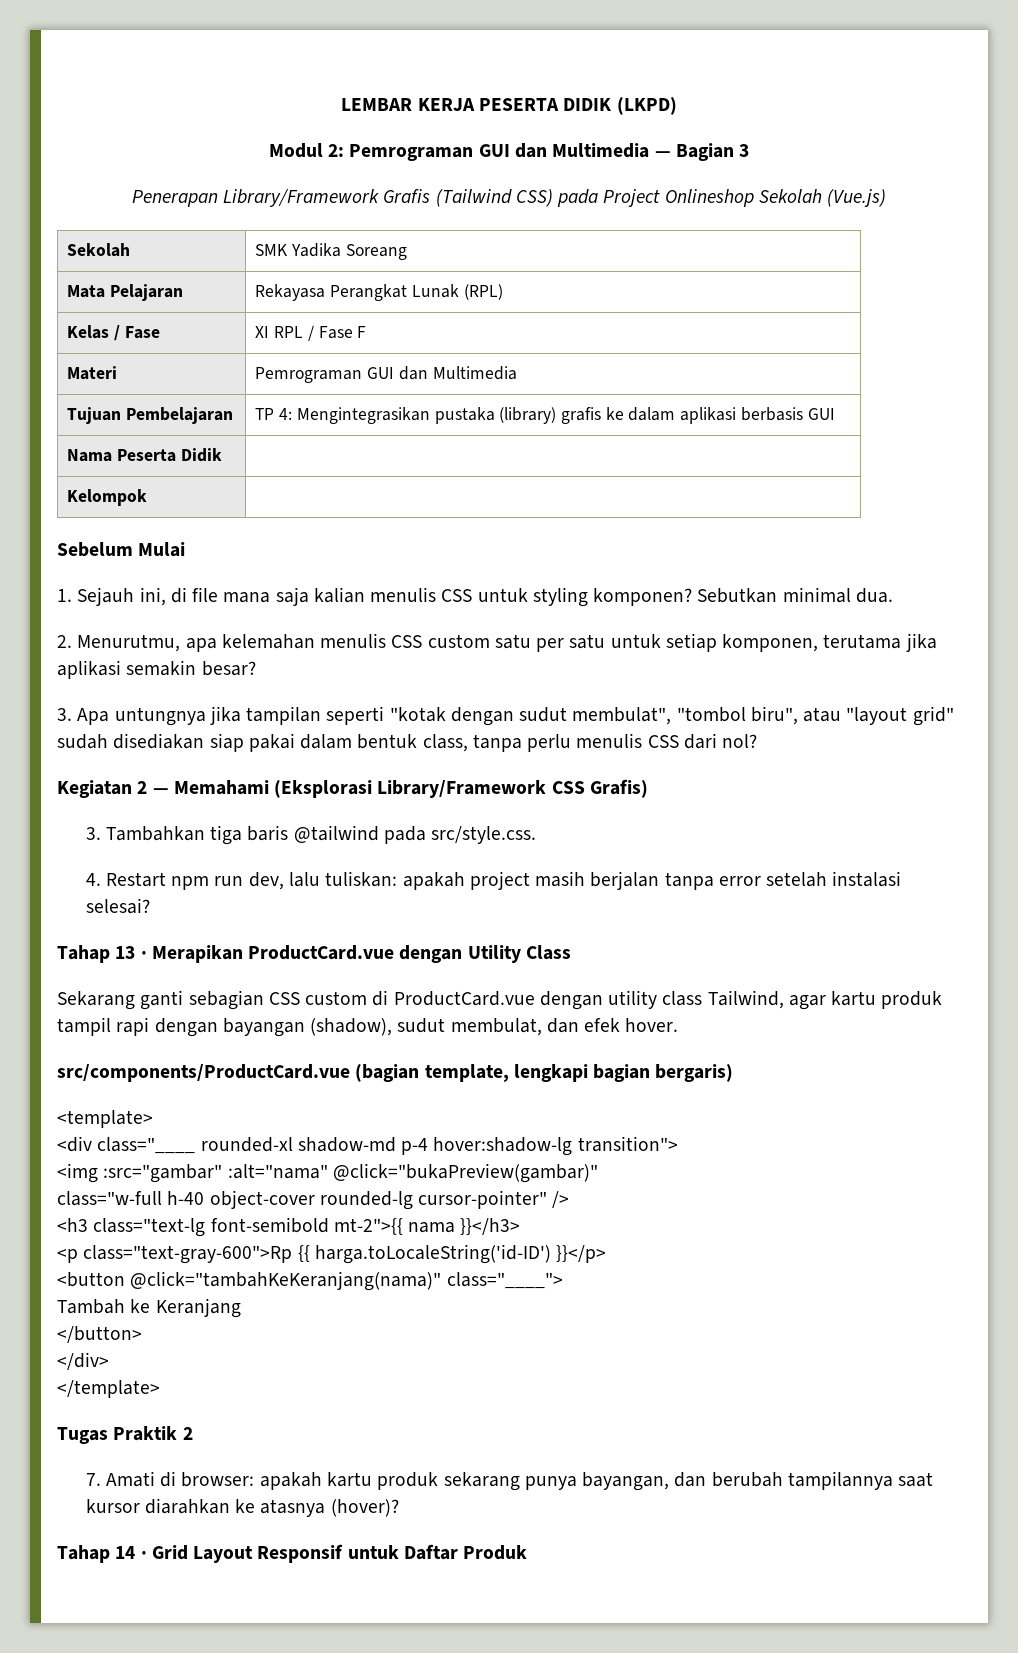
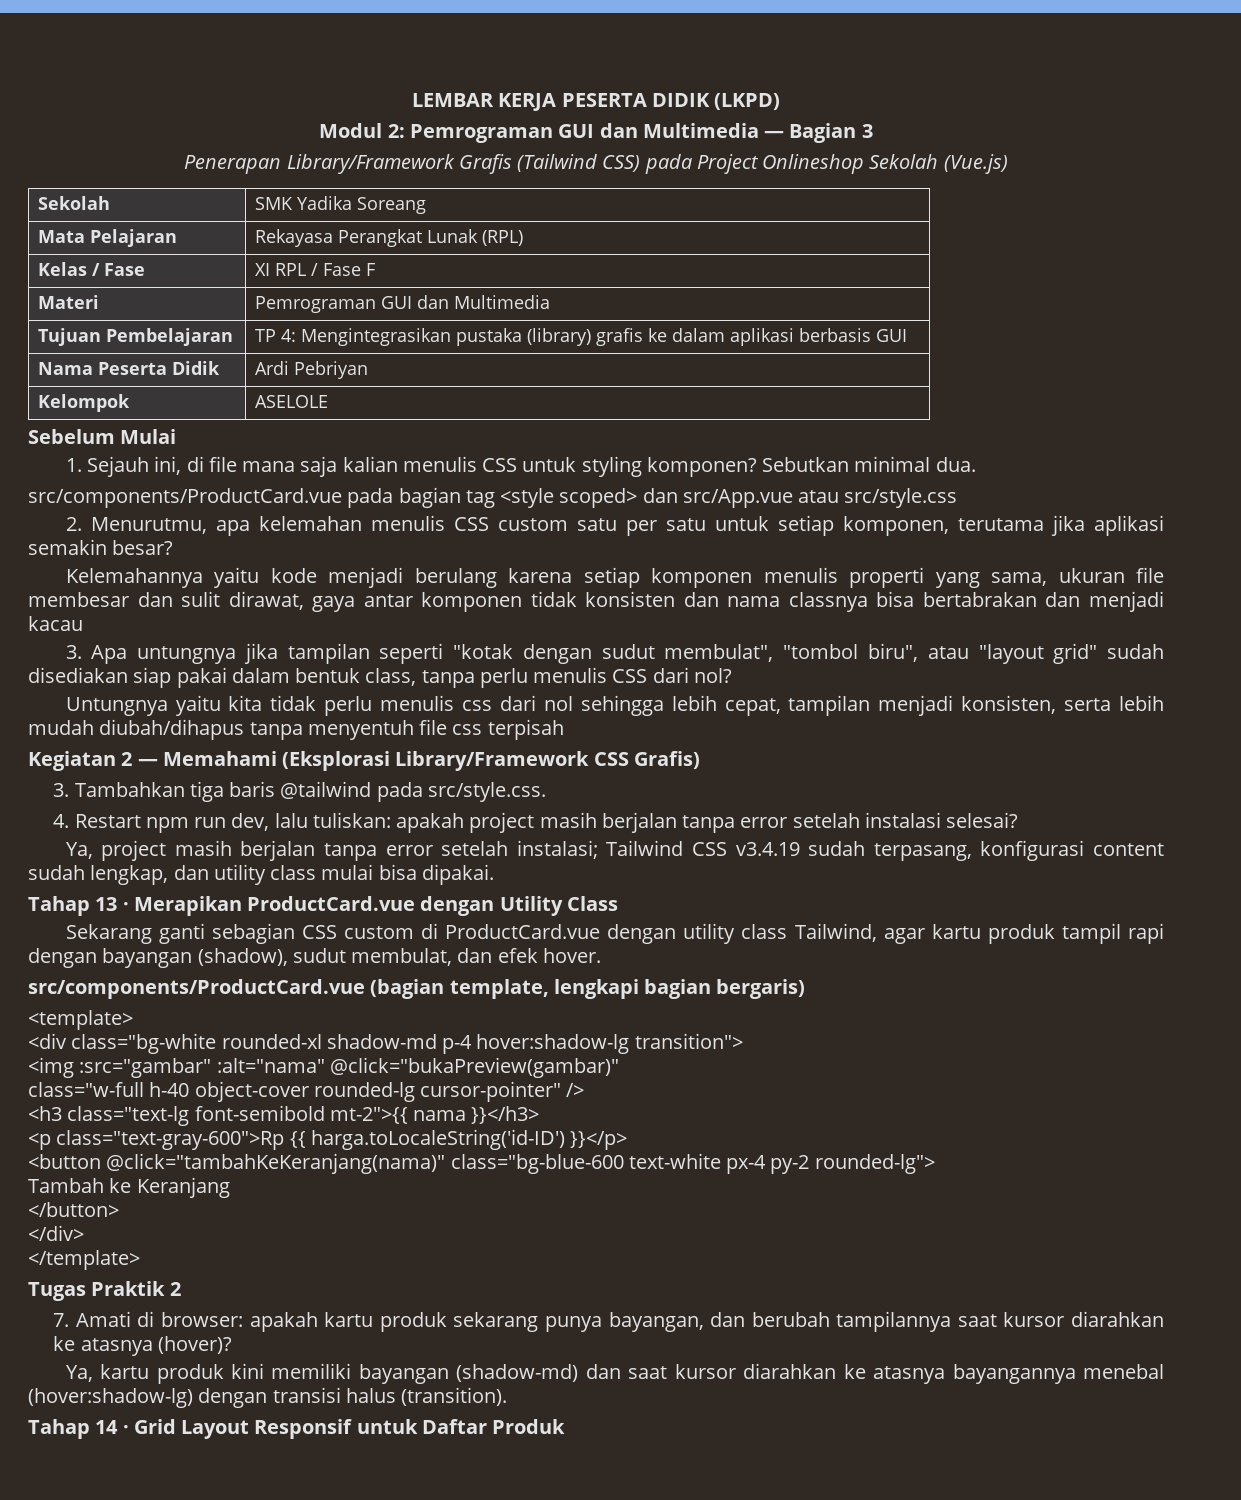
- Nama Peserta Didik |
+ Nama Peserta Didik | Ardi Pebriyan
- Kelompok |
+ Kelompok | ASELOLE
+ src/components/ProductCard.vue pada bagian tag <style scoped> dan src/App.vue atau src/style.css
+ Kelemahannya yaitu kode menjadi berulang karena setiap komponen menulis properti yang sama, ukuran file membesar dan sulit dirawat, gaya antar komponen tidak konsisten dan nama classnya bisa bertabrakan dan menjadi kacau
+ Untungnya yaitu kita tidak perlu menulis css dari nol sehingga lebih cepat, tampilan menjadi konsisten, serta lebih mudah diubah/dihapus tanpa menyentuh file css terpisah
+ Ya, project masih berjalan tanpa error setelah instalasi; Tailwind CSS v3.4.19 sudah terpasang, konfigurasi content sudah lengkap, dan utility class mulai bisa dipakai.
- <div class="____ rounded-xl shadow-md p-4 hover:shadow-lg transition">
+ <div class="bg-white rounded-xl shadow-md p-4 hover:shadow-lg transition">
- <button @click="tambahKeKeranjang(nama)" class="____">
+ <button @click="tambahKeKeranjang(nama)" class="bg-blue-600 text-white px-4 py-2 rounded-lg">
+ Ya, kartu produk kini memiliki bayangan (shadow-md) dan saat kursor diarahkan ke atasnya bayangannya menebal (hover:shadow-lg) dengan transisi halus (transition).

